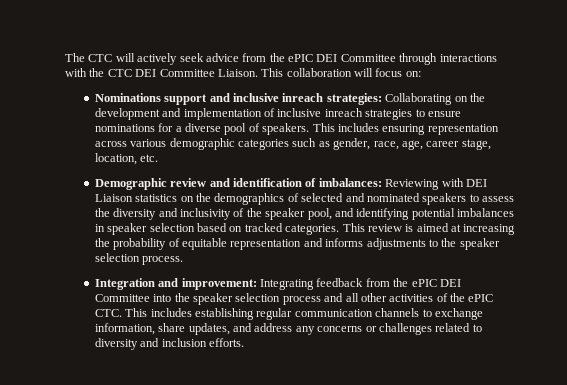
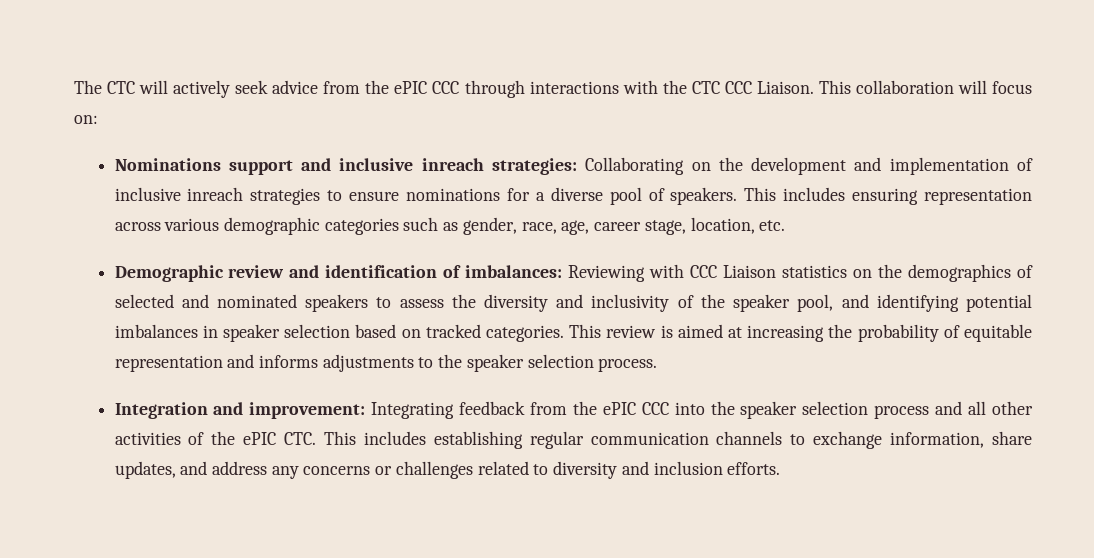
- The CTC will actively seek advice from the ePIC DEI Committee through interactions with the CTC DEI Committee Liaison.
+ The CTC will actively seek advice from the ePIC CCC through interactions with the CTC CCC Liaison.
- Demographic review and identification of imbalances: Reviewing with DEI Liaison statistics on the demographics of selected and nominated speakers to assess the diversity and inclusivity of the speaker pool, and identifying potential imbalances in speaker selection based on tracked categories.
+ Demographic review and identification of imbalances: Reviewing with CCC Liaison statistics on the demographics of selected and nominated speakers to assess the diversity and inclusivity of the speaker pool, and identifying potential imbalances in speaker selection based on tracked categories.
- Integration and improvement: Integrating feedback from the ePIC DEI Committee into the speaker selection process and all other activities of the ePIC CTC. This includes establishing regular communication channels to exchange information, share updates, and address any concerns or challenges related to diversity and inclusion efforts.
+ Integration and improvement: Integrating feedback from the ePIC CCC into the speaker selection process and all other activities of the ePIC CTC. This includes establishing regular communication channels to exchange information, share updates, and address any concerns or challenges related to diversity and inclusion efforts.

